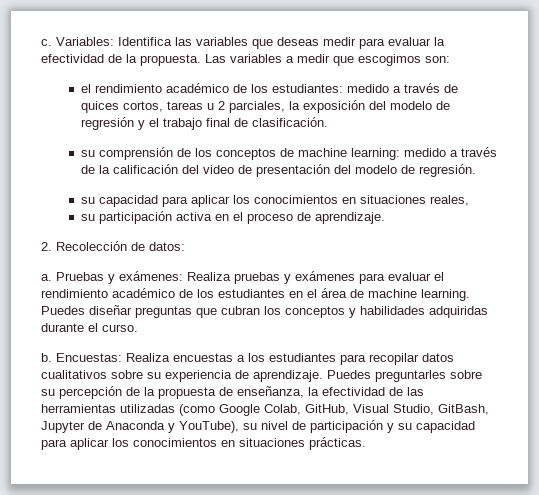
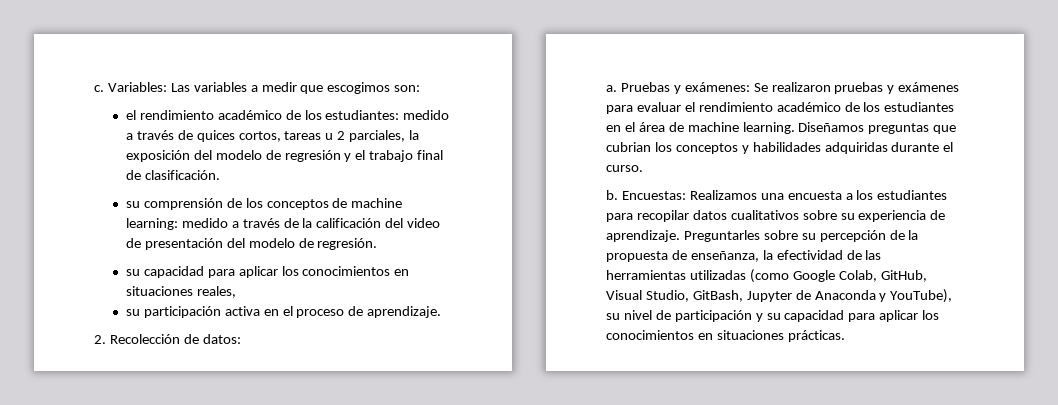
- Variables: Identifica las variables que deseas medir para evaluar la efectividad de la propuesta. Las variables a medir que escogimos son:
+ Variables: Las variables a medir que escogimos son:
- Pruebas y exámenes: Realiza pruebas y exámenes para evaluar el rendimiento académico de los estudiantes en el área de machine learning.
+ Pruebas y exámenes: Se realizaron pruebas y exámenes para evaluar el rendimiento académico de los estudiantes en el área de machine learning.
- Puedes diseñar preguntas que cubran los conceptos y habilidades adquiridas durante el curso.
+ Diseñamos preguntas que cubrian los conceptos y habilidades adquiridas durante el curso.
- Encuestas: Realiza encuestas a los estudiantes para recopilar datos cualitativos sobre su experiencia de aprendizaje.
+ Encuestas: Realizamos una encuesta a los estudiantes para recopilar datos cualitativos sobre su experiencia de aprendizaje.
- Puedes preguntarles sobre su percepción de la propuesta de enseñanza, la efectividad de las herramientas utilizadas (como Google Colab, GitHub, Visual Studio, GitBash, Jupyter de Anaconda y YouTube), su nivel de participación y su capacidad para aplicar los conocimientos en situaciones prácticas.
+ Preguntarles sobre su percepción de la propuesta de enseñanza, la efectividad de las herramientas utilizadas (como Google Colab, GitHub, Visual Studio, GitBash, Jupyter de Anaconda y YouTube), su nivel de participación y su capacidad para aplicar los conocimientos en situaciones prácticas.

